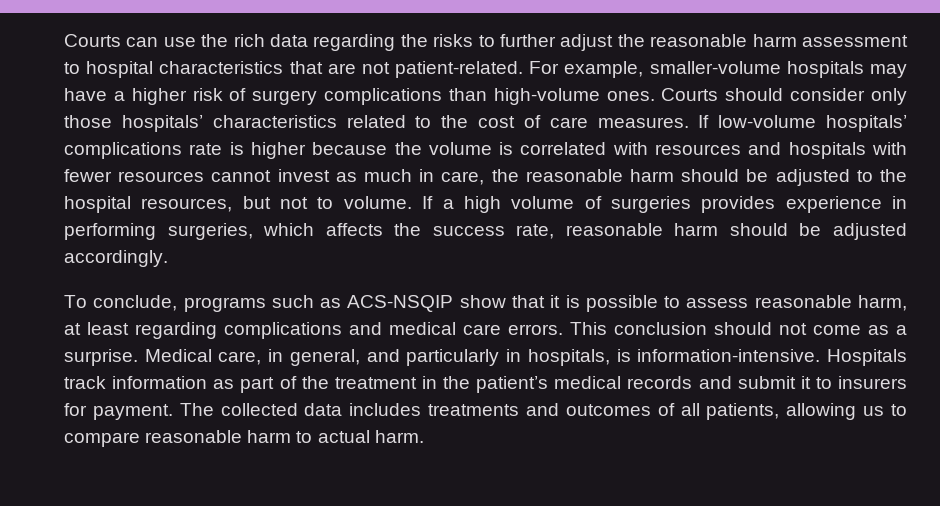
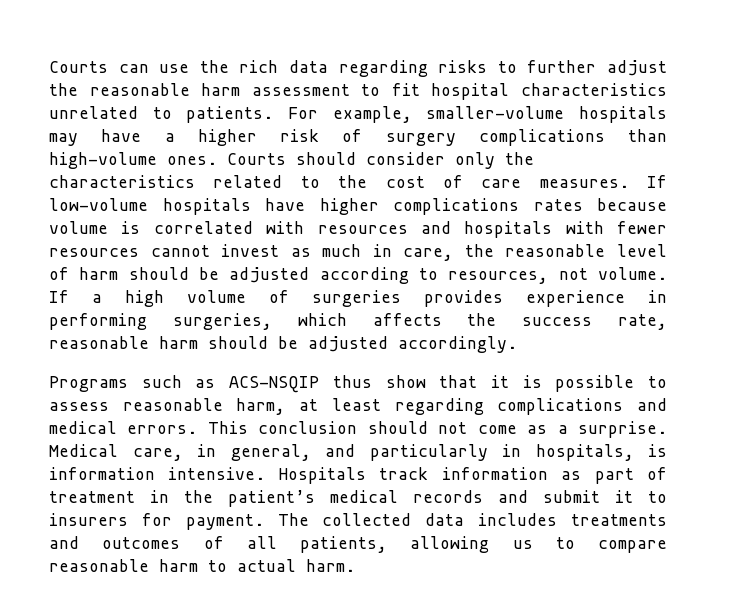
- Courts can use the rich data regarding the risks to further adjust the reasonable harm assessment to hospital characteristics that are not patient-related.
+ Courts can use the rich data regarding risks to further adjust the reasonable harm assessment to fit hospital characteristics unrelated to patients.
- Courts should consider only those hospitals’ characteristics related to the cost of care measures.
+ Courts should consider only the characteristics related to the cost of care measures.
- If low-volume hospitals’ complications rate is higher because the volume is correlated with resources and hospitals with fewer resources cannot invest as much in care, the reasonable harm should be adjusted to the hospital resources, but not to volume.
+ If low-volume hospitals have higher complications rates because volume is correlated with resources and hospitals with fewer resources cannot invest as much in care, the reasonable level of harm should be adjusted according to resources, not volume.
- To conclude, programs such as ACS-NSQIP show that it is possible to assess reasonable harm, at least regarding complications and medical care errors.
+ Programs such as ACS-NSQIP thus show that it is possible to assess reasonable harm, at least regarding complications and medical errors.
- Medical care, in general, and particularly in hospitals, is information-intensive.
+ Medical care, in general, and particularly in hospitals, is information intensive.
- Hospitals track information as part of the treatment in the patient’s medical records and submit it to insurers for payment.
+ Hospitals track information as part of treatment in the patient’s medical records and submit it to insurers for payment.

